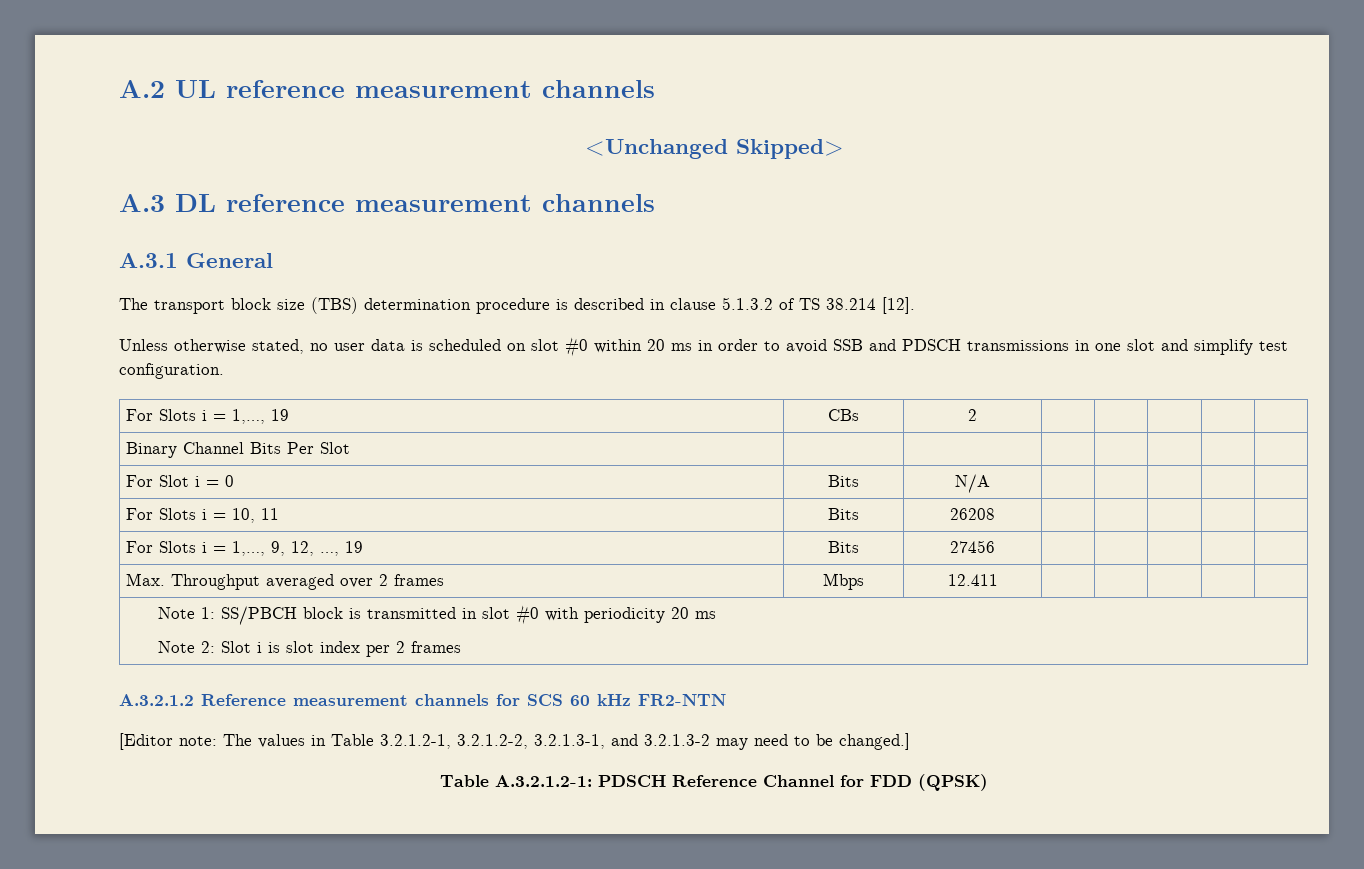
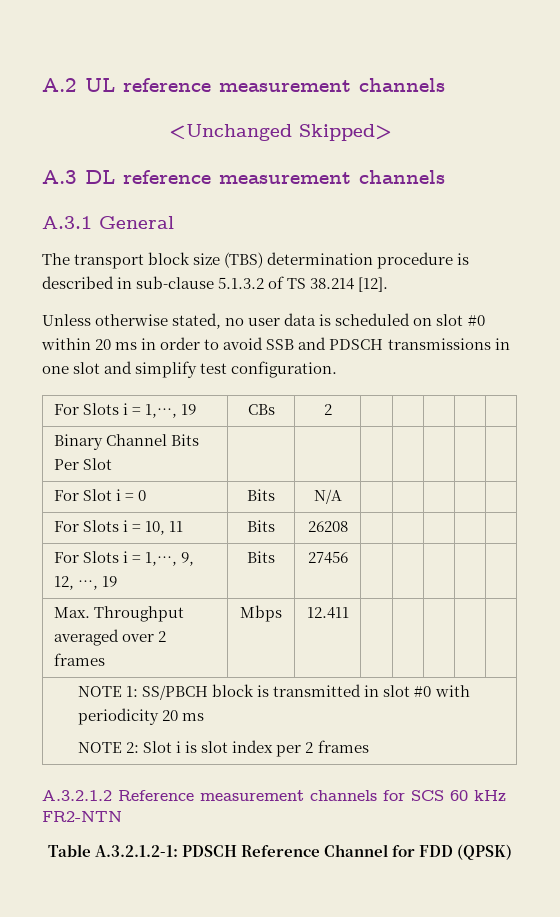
- The transport block size (TBS) determination procedure is described in clause 5.1.3.2 of TS 38.214 [12].
+ The transport block size (TBS) determination procedure is described in sub-clause 5.1.3.2 of TS 38.214 [12].
- Note 1: SS/PBCH block is transmitted in slot #0 with periodicity 20 ms
- Note 2: Slot i is slot index per 2 frames
+ NOTE 1: SS/PBCH block is transmitted in slot #0 with periodicity 20 ms
+ NOTE 2: Slot i is slot index per 2 frames
- [Editor note: The values in Table 3.2.1.2-1, 3.2.1.2-2, 3.2.1.3-1, and 3.2.1.3-2 may need to be changed.]

